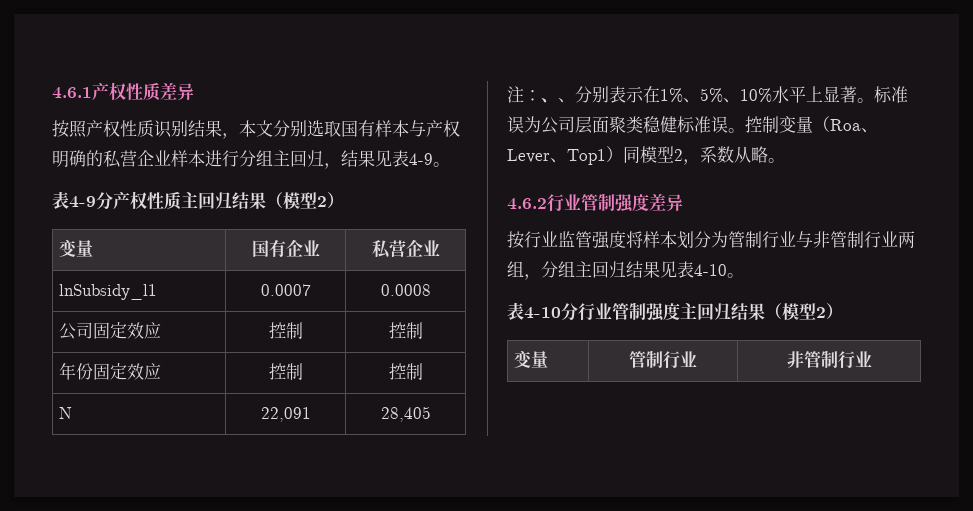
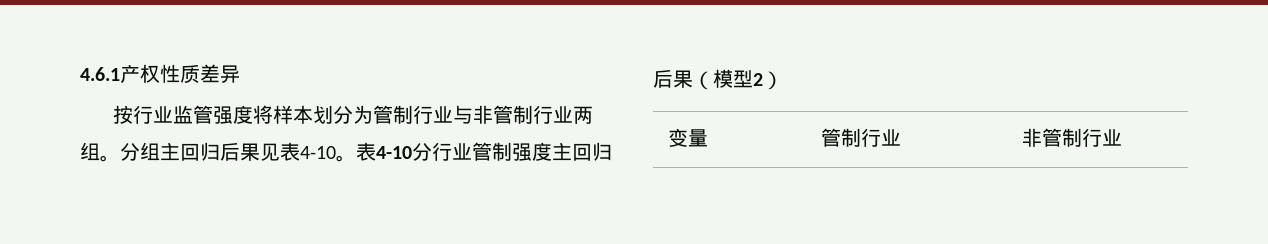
- 按照产权性质识别结果，本文分别选取国有样本与产权明确的私营企业样本进行分组主回归，结果见表4-9。
- 表4-9分产权性质主回归结果（模型2）
- 变量 | 国有企业 | 私营企业
- lnSubsidy_l1 | 0.0007 | 0.0008
- 公司固定效应 | 控制 | 控制
- 年份固定效应 | 控制 | 控制
- N | 22,091 | 28,405
- 注：、、分别表示在1%、5%、10%水平上显著。标准误为公司层面聚类稳健标准误。控制变量（Roa、Lever、Top1）同模型2，系数从略。
- 4.6.2行业管制强度差异
- 按行业监管强度将样本划分为管制行业与非管制行业两组，分组主回归结果见表4-10。
- 表4-10分行业管制强度主回归结果（模型2）
+ 按行业监管强度将样本划分为管制行业与非管制行业两组。分组主回归后果见表4-10。表4-10分行业管制强度主回归后果（模型2）

